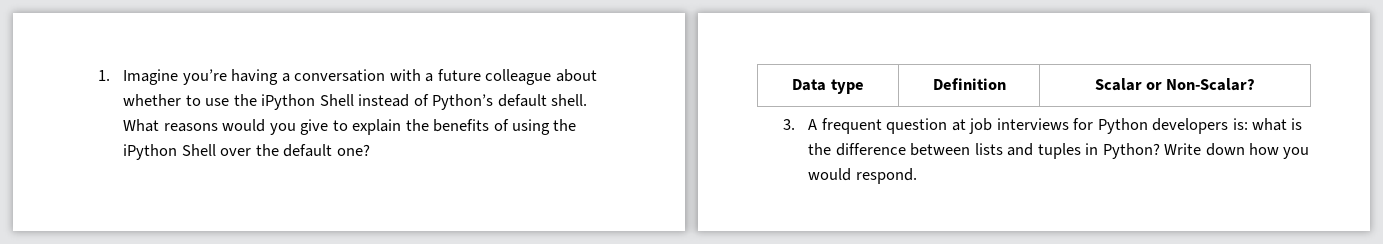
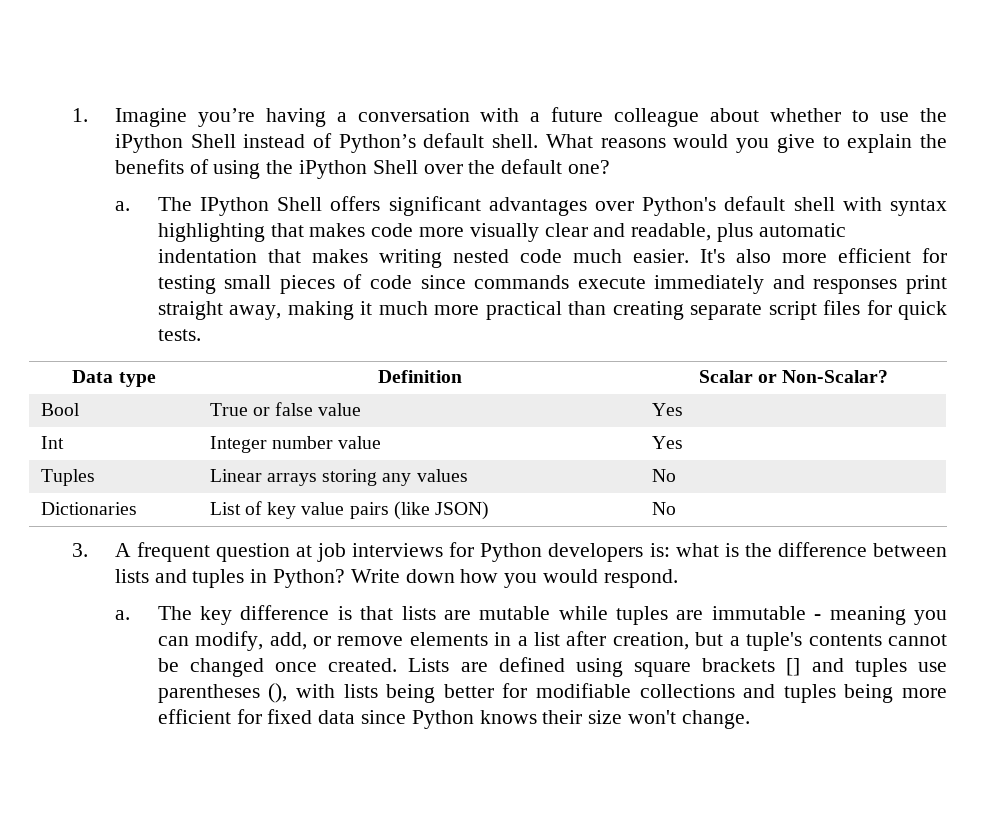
+ a. The IPython Shell offers significant advantages over Python's default shell with syntax highlighting that makes code more visually clear and readable, plus automatic indentation that makes writing nested code much easier. It's also more efficient for testing small pieces of code since commands execute immediately and responses print straight away, making it much more practical than creating separate script files for quick tests.
+ Bool | True or false value | Yes
+ Int | Integer number value | Yes
+ Tuples | Linear arrays storing any values | No
+ Dictionaries | List of key value pairs (like JSON) | No
+ a. The key difference is that lists are mutable while tuples are immutable - meaning you can modify, add, or remove elements in a list after creation, but a tuple's contents cannot be changed once created. Lists are defined using square brackets [] and tuples use parentheses (), with lists being better for modifiable collections and tuples being more efficient for fixed data since Python knows their size won't change.

